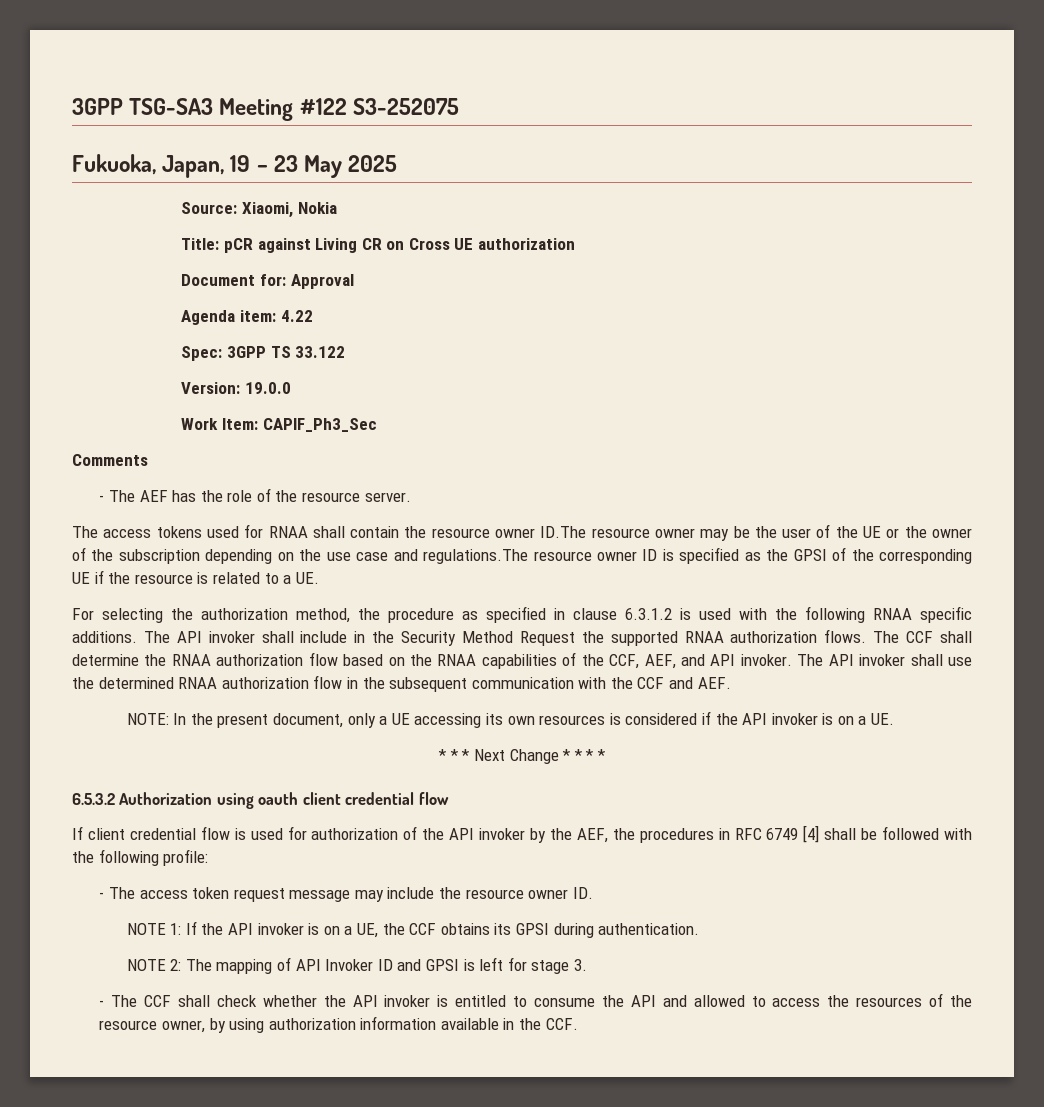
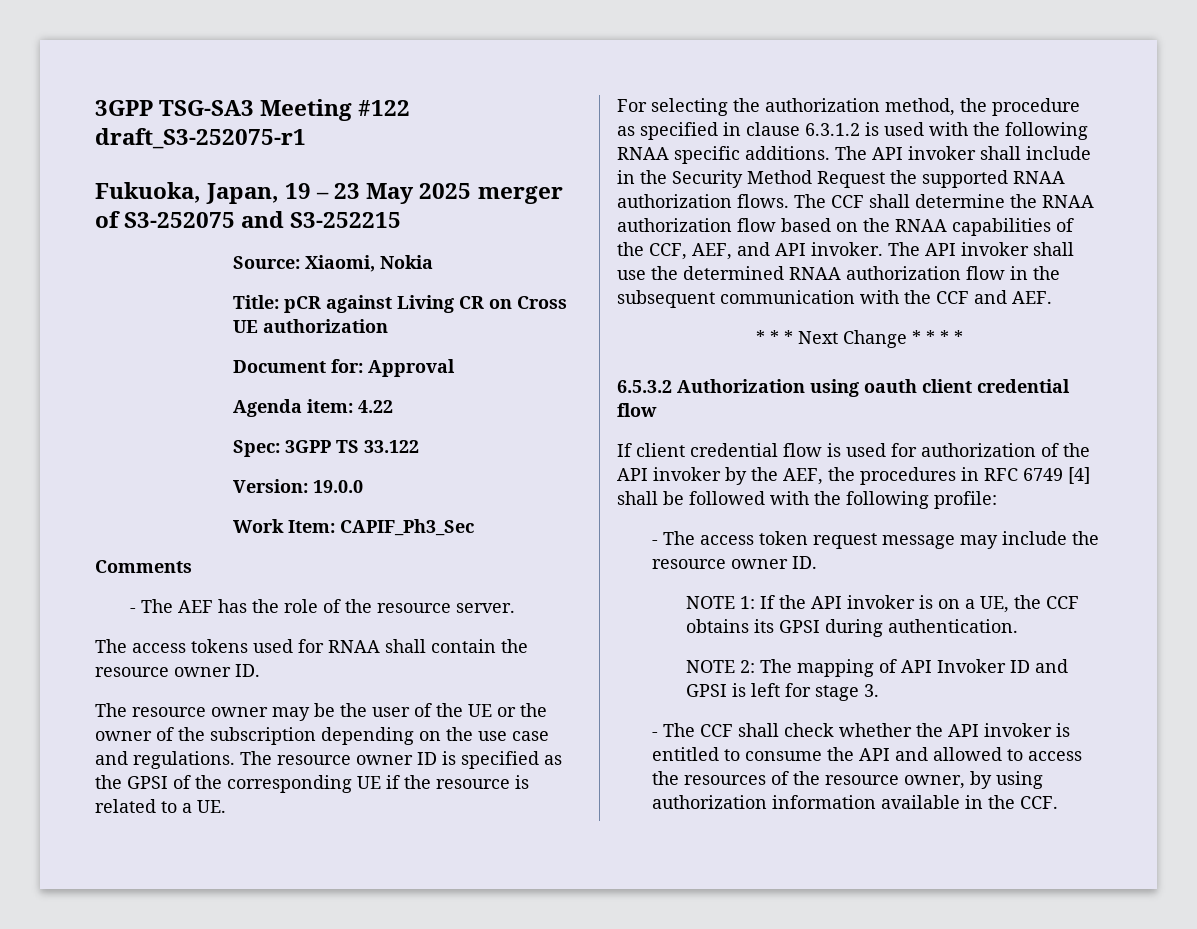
- 3GPP TSG-SA3 Meeting #122 S3-252075
+ 3GPP TSG-SA3 Meeting #122 draft_S3-252075-r1
- Fukuoka, Japan, 19 – 23 May 2025
+ Fukuoka, Japan, 19 – 23 May 2025 merger of S3-252075 and S3-252215
- The access tokens used for RNAA shall contain the resource owner ID.The resource owner may be the user of the UE or the owner of the subscription depending on the use case and regulations.The resource owner ID is specified as the GPSI of the corresponding UE if the resource is related to a UE.
+ The access tokens used for RNAA shall contain the resource owner ID.
+ The resource owner may be the user of the UE or the owner of the subscription depending on the use case and regulations. The resource owner ID is specified as the GPSI of the corresponding UE if the resource is related to a UE.
- NOTE: In the present document, only a UE accessing its own resources is considered if the API invoker is on a UE.

